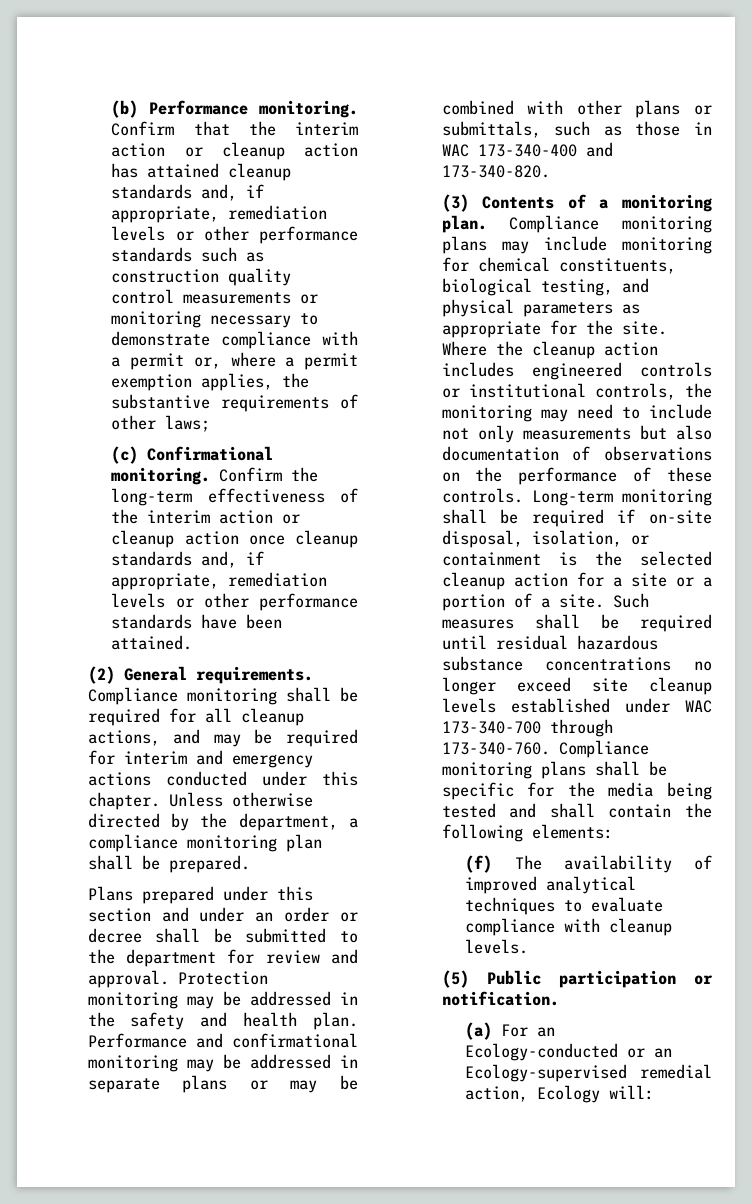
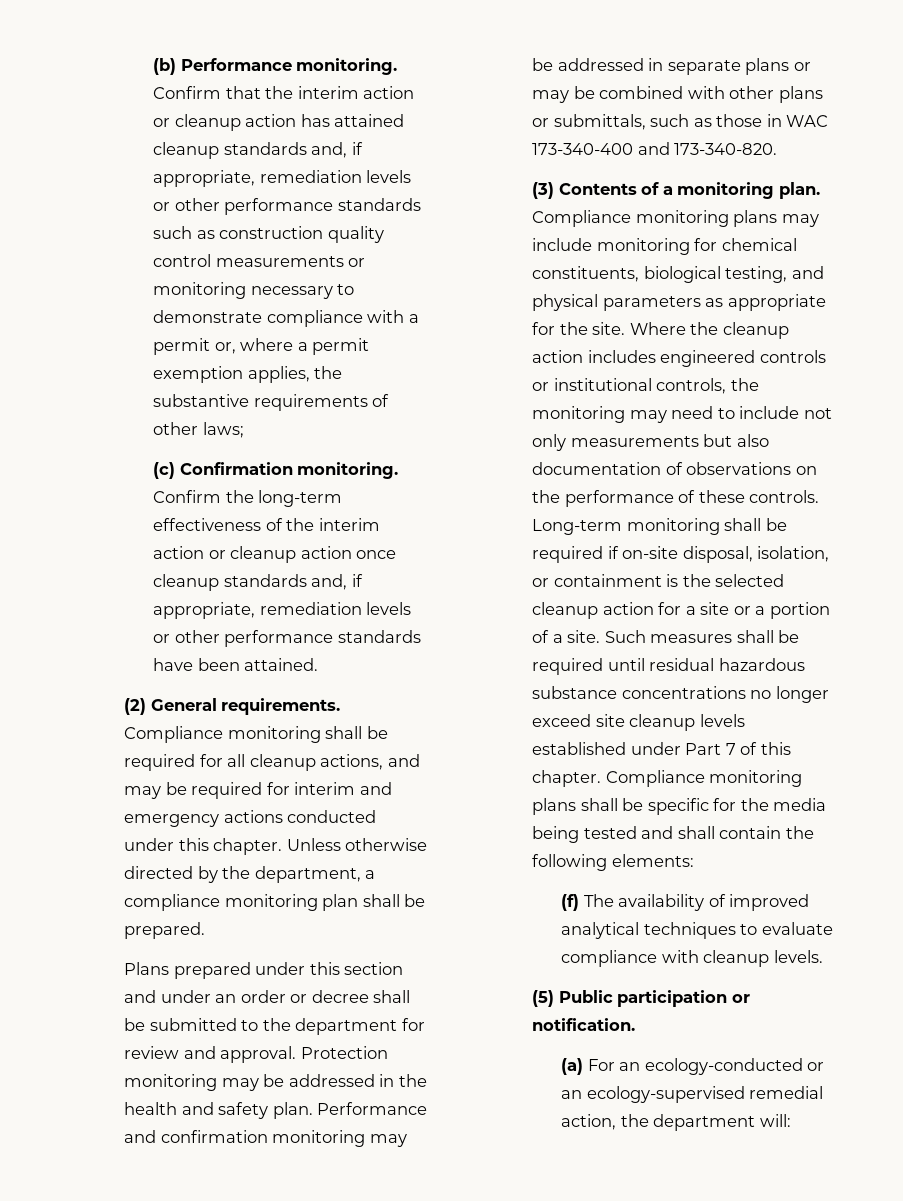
- (c) Confirmational monitoring.
+ (c) Confirmation monitoring.
- Protection monitoring may be addressed in the safety and health plan.
+ Protection monitoring may be addressed in the health and safety plan.
- Performance and confirmational monitoring may be addressed in separate plans or may be combined with other plans or submittals, such as those in WAC 173-340-400 and 173-340-820.
+ Performance and confirmation monitoring may be addressed in separate plans or may be combined with other plans or submittals, such as those in WAC 173-340-400 and 173-340-820.
- Such measures shall be required until residual hazardous substance concentrations no longer exceed site cleanup levels established under WAC 173-340-700 through 173-340-760.
+ Such measures shall be required until residual hazardous substance concentrations no longer exceed site cleanup levels established under Part 7 of this chapter.
- (a) For an Ecology-conducted or an Ecology-supervised remedial action, Ecology will:
+ (a) For an ecology-conducted or an ecology-supervised remedial action, the department will:

